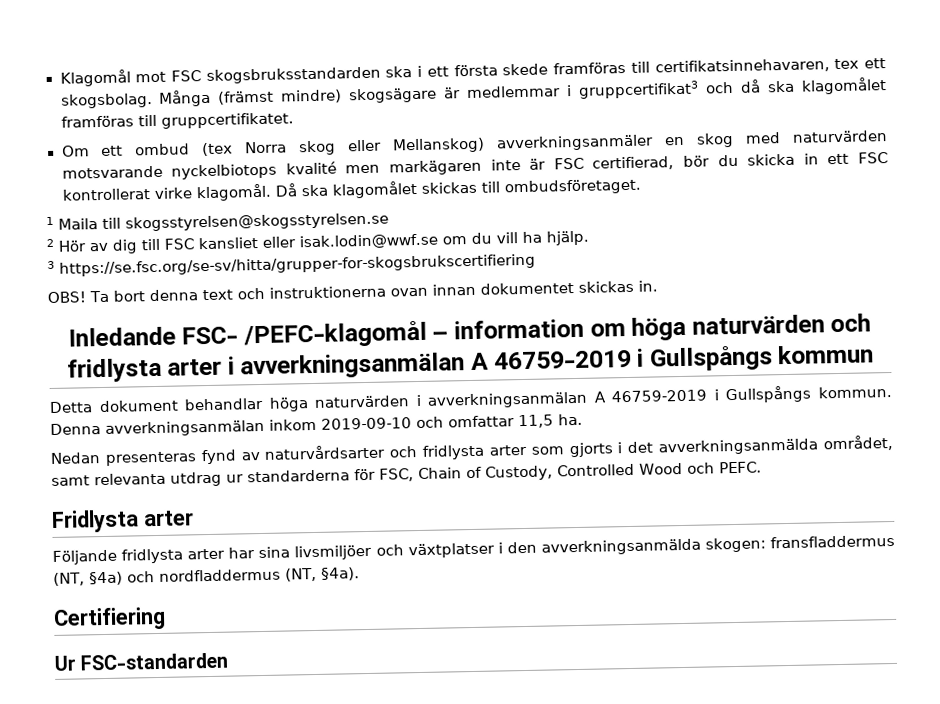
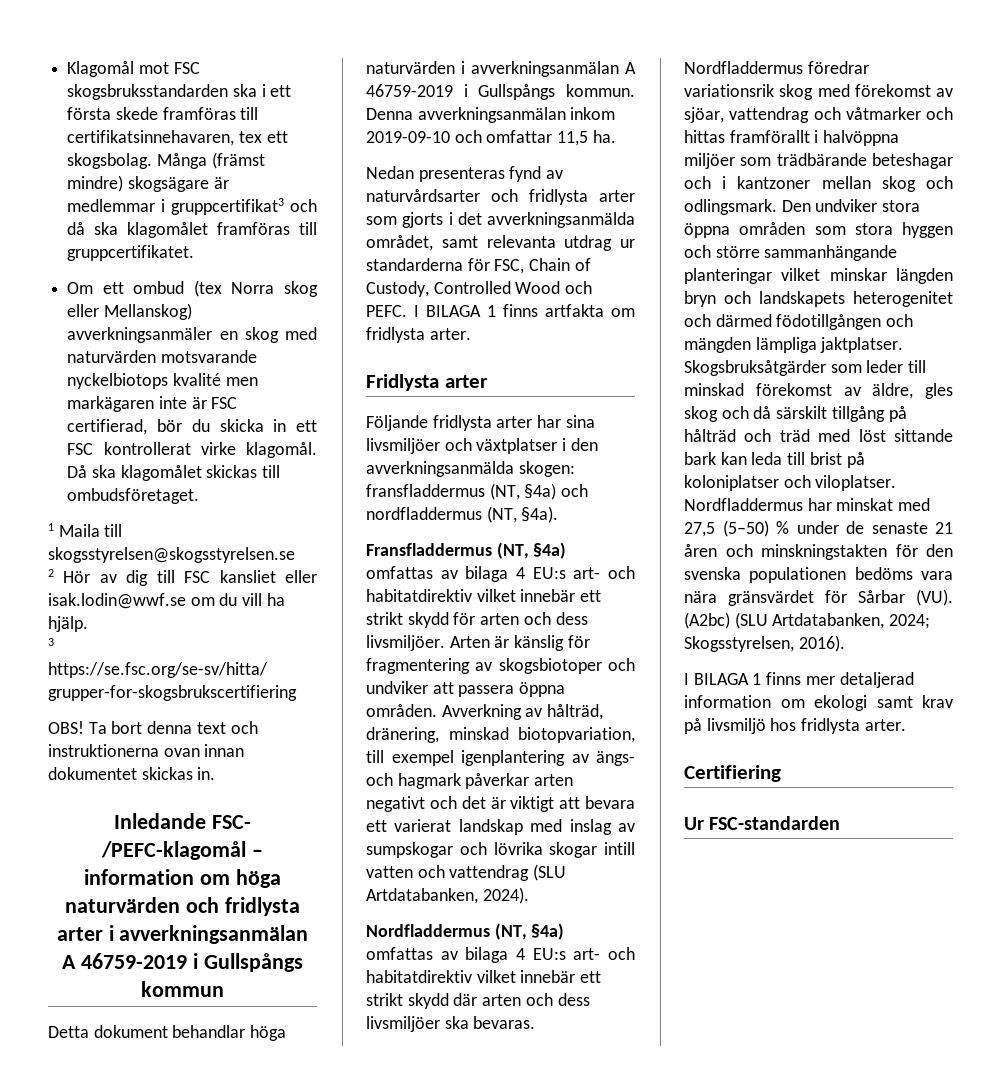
+ I BILAGA 1 finns artfakta om fridlysta arter.
+ Fransfladdermus (NT, §4a) omfattas av bilaga 4 EU:s art- och habitatdirektiv vilket innebär ett strikt skydd för arten och dess livsmiljöer. Arten är känslig för fragmentering av skogsbiotoper och undviker att passera öppna områden. Avverkning av hålträd, dränering, minskad biotopvariation, till exempel igenplantering av ängs- och hagmark påverkar arten negativt och det är viktigt att bevara ett varierat landskap med inslag av sumpskogar och lövrika skogar intill vatten och vattendrag (SLU Artdatabanken, 2024).
+ Nordfladdermus (NT, §4a) omfattas av bilaga 4 EU:s art- och habitatdirektiv vilket innebär ett strikt skydd där arten och dess livsmiljöer ska bevaras. Nordfladdermus föredrar variationsrik skog med förekomst av sjöar, vattendrag och våtmarker och hittas framförallt i halvöppna miljöer som trädbärande beteshagar och i kantzoner mellan skog och odlingsmark. Den undviker stora öppna områden som stora hyggen och större sammanhängande planteringar vilket minskar längden bryn och landskapets heterogenitet och därmed födotillgången och mängden lämpliga jaktplatser. Skogsbruksåtgärder som leder till minskad förekomst av äldre, gles skog och då särskilt tillgång på hålträd och träd med löst sittande bark kan leda till brist på koloniplatser och viloplatser. Nordfladdermus har minskat med 27,5 (5–50) % under de senaste 21 åren och minskningstakten för den svenska populationen bedöms vara nära gränsvärdet för Sårbar (VU). (A2bc) (SLU Artdatabanken, 2024; Skogsstyrelsen, 2016).
+ I BILAGA 1 finns mer detaljerad information om ekologi samt krav på livsmiljö hos fridlysta arter.

